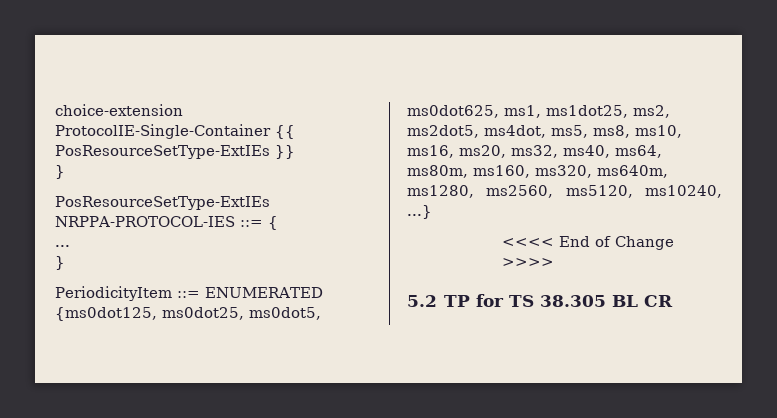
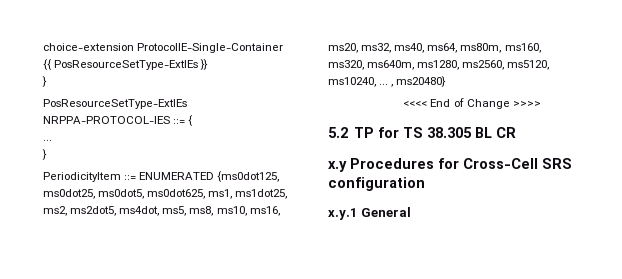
- PeriodicityItem ::= ENUMERATED {ms0dot125, ms0dot25, ms0dot5, ms0dot625, ms1, ms1dot25, ms2, ms2dot5, ms4dot, ms5, ms8, ms10, ms16, ms20, ms32, ms40, ms64, ms80m, ms160, ms320, ms640m, ms1280, ms2560, ms5120, ms10240, ...}
+ PeriodicityItem ::= ENUMERATED {ms0dot125, ms0dot25, ms0dot5, ms0dot625, ms1, ms1dot25, ms2, ms2dot5, ms4dot, ms5, ms8, ms10, ms16, ms20, ms32, ms40, ms64, ms80m, ms160, ms320, ms640m, ms1280, ms2560, ms5120, ms10240, ... , ms20480}
+ x.y Procedures for Cross-Cell SRS configuration
+ x.y.1 General

